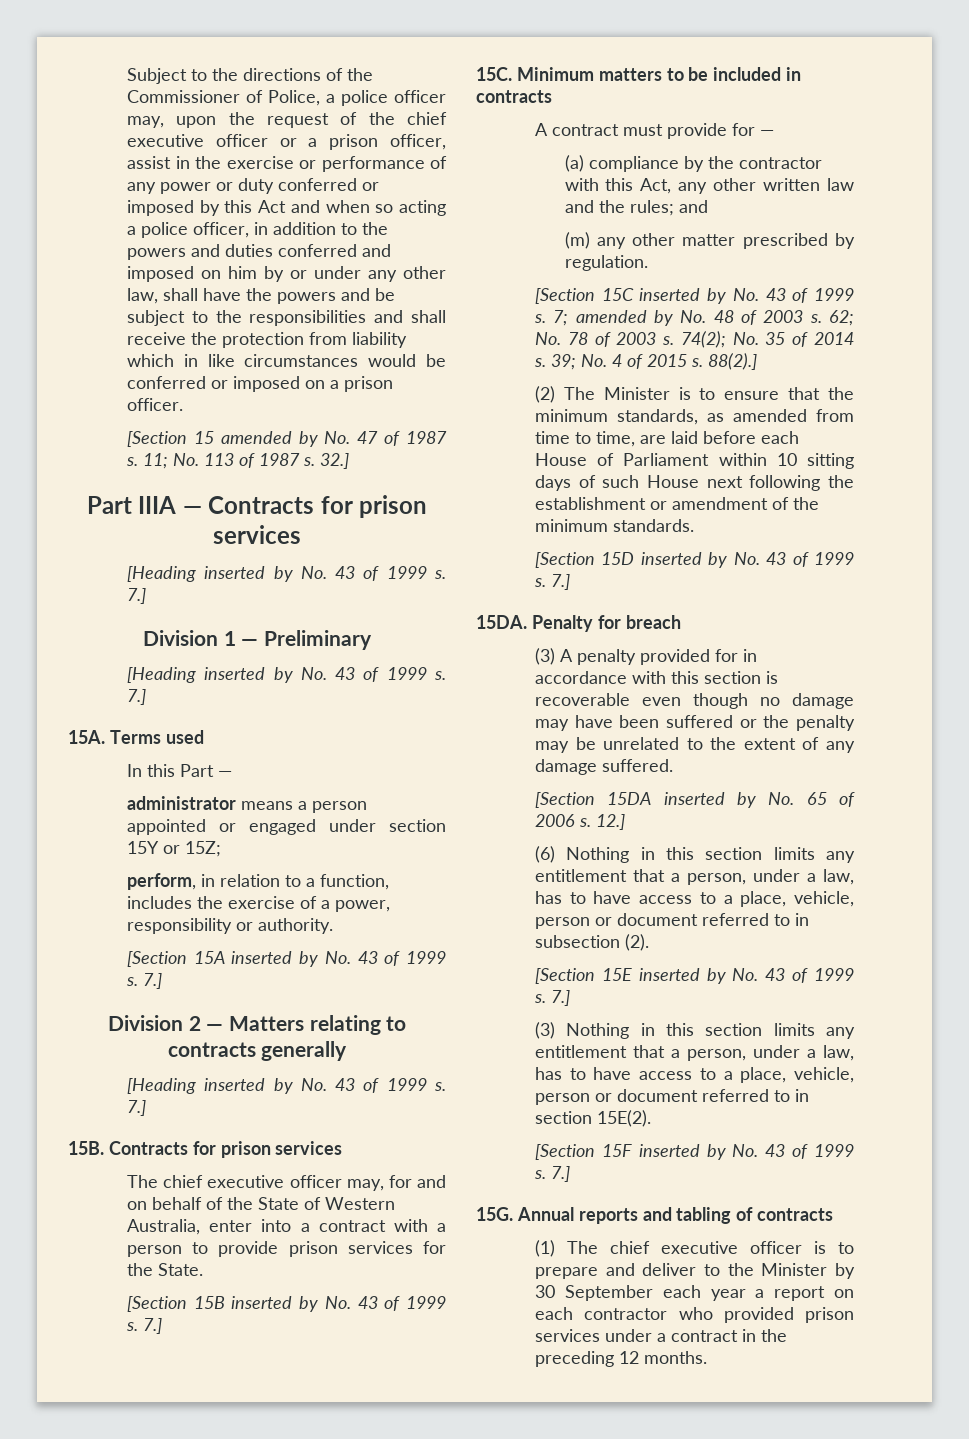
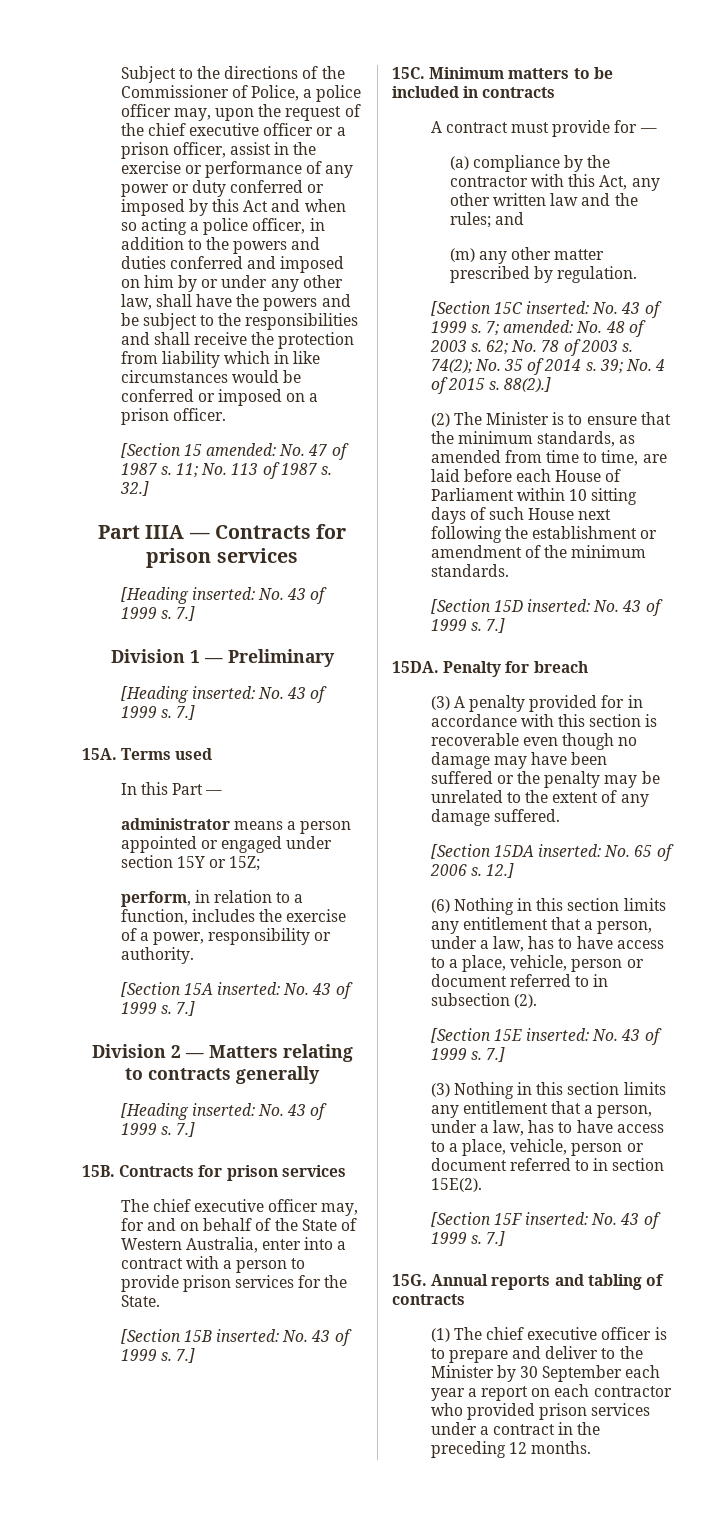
- [Section 15 amended by No. 47 of 1987 s.
+ [Section 15 amended: No. 47 of 1987 s.
  Part IIIA — Contracts for prison services
- [Heading inserted by No. 43 of 1999 s.
+ [Heading inserted: No. 43 of 1999 s.
  Division 1 — Preliminary
- [Heading inserted by No. 43 of 1999 s.
+ [Heading inserted: No. 43 of 1999 s.
- [Section 15A inserted by No. 43 of 1999 s.
+ [Section 15A inserted: No. 43 of 1999 s.
  Division 2 — Matters relating to contracts generally
- [Heading inserted by No. 43 of 1999 s.
+ [Heading inserted: No. 43 of 1999 s.
- [Section 15B inserted by No. 43 of 1999 s.
+ [Section 15B inserted: No. 43 of 1999 s.
- [Section 15C inserted by No. 43 of 1999 s.
+ [Section 15C inserted: No. 43 of 1999 s.
- 7; amended by No. 48 of 2003 s.
+ 7; amended: No. 48 of 2003 s.
- [Section 15D inserted by No. 43 of 1999 s.
+ [Section 15D inserted: No. 43 of 1999 s.
- [Section 15DA inserted by No. 65 of 2006 s.
+ [Section 15DA inserted: No. 65 of 2006 s.
- [Section 15E inserted by No. 43 of 1999 s.
+ [Section 15E inserted: No. 43 of 1999 s.
- [Section 15F inserted by No. 43 of 1999 s.
+ [Section 15F inserted: No. 43 of 1999 s.

